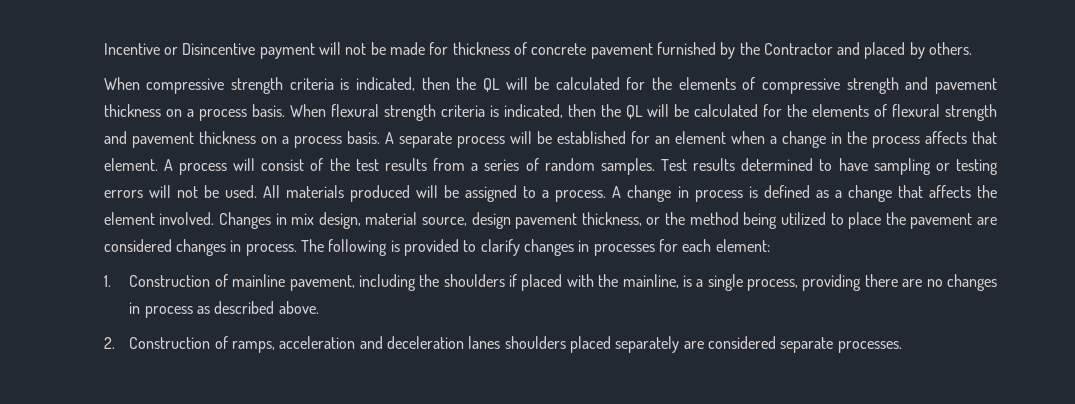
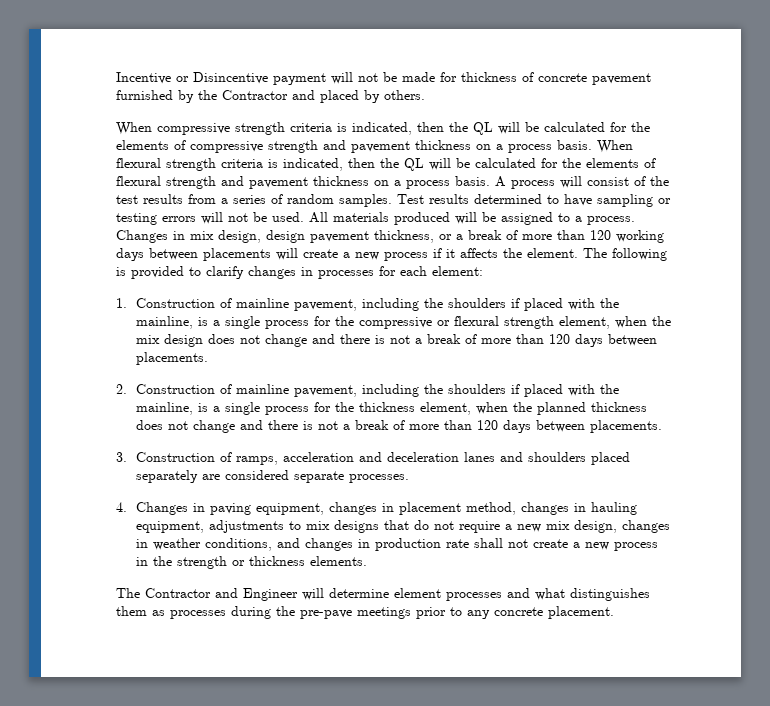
- A separate process will be established for an element when a change in the process affects that element. A process will consist of the test results from a series of random samples.
+ A process will consist of the test results from a series of random samples.
- A change in process is defined as a change that affects the element involved.
- Changes in mix design, material source, design pavement thickness, or the method being utilized to place the pavement are considered changes in process.
+ Changes in mix design, design pavement thickness, or a break of more than 120 working days between placements will create a new process if it affects the element.
- 1. Construction of mainline pavement, including the shoulders if placed with the mainline, is a single process, providing there are no changes in process as described above.
- 2. Construction of ramps, acceleration and deceleration lanes shoulders placed separately are considered separate processes.
+ 1. Construction of mainline pavement, including the shoulders if placed with the mainline, is a single process for the compressive or flexural strength element, when the mix design does not change and there is not a break of more than 120 days between placements.
+ 2. Construction of mainline pavement, including the shoulders if placed with the mainline, is a single process for the thickness element, when the planned thickness does not change and there is not a break of more than 120 days between placements.
+ 3. Construction of ramps, acceleration and deceleration lanes and shoulders placed separately are considered separate processes.
+ 4. Changes in paving equipment, changes in placement method, changes in hauling equipment, adjustments to mix designs that do not require a new mix design, changes in weather conditions, and changes in production rate shall not create a new process in the strength or thickness elements.
+ The Contractor and Engineer will determine element processes and what distinguishes them as processes during the pre-pave meetings prior to any concrete placement.

